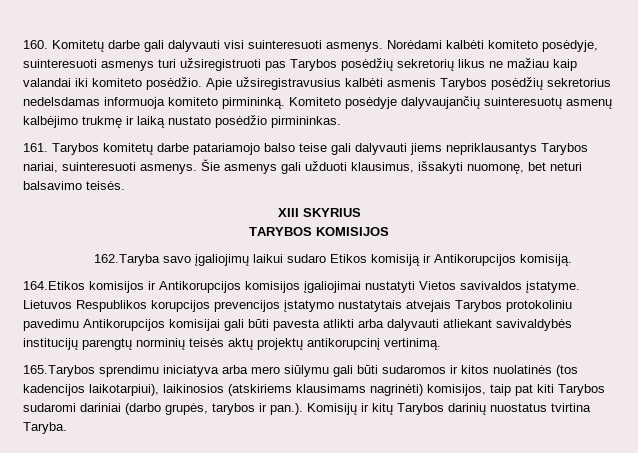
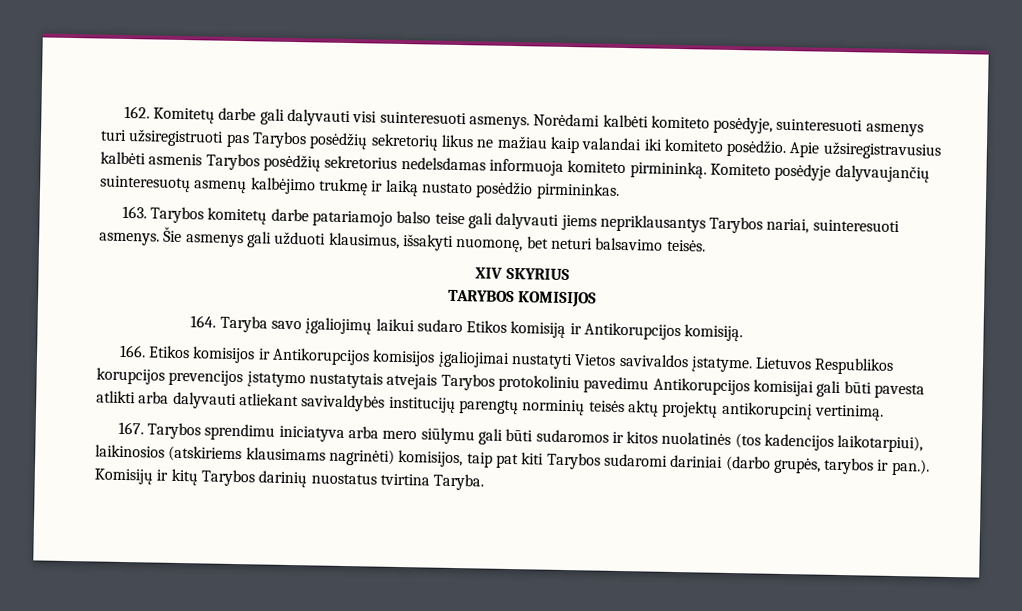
- 160. Komitetų darbe gali dalyvauti visi suinteresuoti asmenys.
+ 162. Komitetų darbe gali dalyvauti visi suinteresuoti asmenys.
- 161. Tarybos komitetų darbe patariamojo balso teise gali dalyvauti jiems nepriklausantys Tarybos nariai, suinteresuoti asmenys.
+ 163. Tarybos komitetų darbe patariamojo balso teise gali dalyvauti jiems nepriklausantys Tarybos nariai, suinteresuoti asmenys.
- XIII SKYRIUS
+ XIV SKYRIUS
- 162.Taryba savo įgaliojimų laikui sudaro Etikos komisiją ir Antikorupcijos komisiją.
+ 164. Taryba savo įgaliojimų laikui sudaro Etikos komisiją ir Antikorupcijos komisiją.
- 164.Etikos komisijos ir Antikorupcijos komisijos įgaliojimai nustatyti Vietos savivaldos įstatyme.
+ 166. Etikos komisijos ir Antikorupcijos komisijos įgaliojimai nustatyti Vietos savivaldos įstatyme.
- 165.Tarybos sprendimu iniciatyva arba mero siūlymu gali būti sudaromos ir kitos nuolatinės (tos kadencijos laikotarpiui), laikinosios (atskiriems klausimams nagrinėti) komisijos, taip pat kiti Tarybos sudaromi dariniai (darbo grupės, tarybos ir pan.). Komisijų ir kitų Tarybos darinių nuostatus tvirtina Taryba.
+ 167. Tarybos sprendimu iniciatyva arba mero siūlymu gali būti sudaromos ir kitos nuolatinės (tos kadencijos laikotarpiui), laikinosios (atskiriems klausimams nagrinėti) komisijos, taip pat kiti Tarybos sudaromi dariniai (darbo grupės, tarybos ir pan.). Komisijų ir kitų Tarybos darinių nuostatus tvirtina Taryba.

